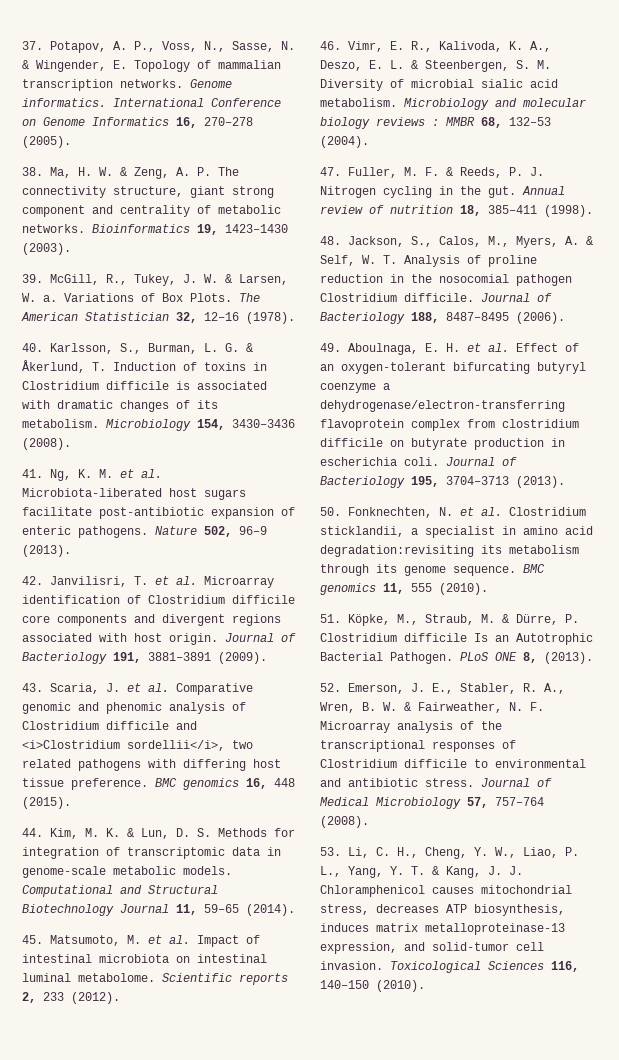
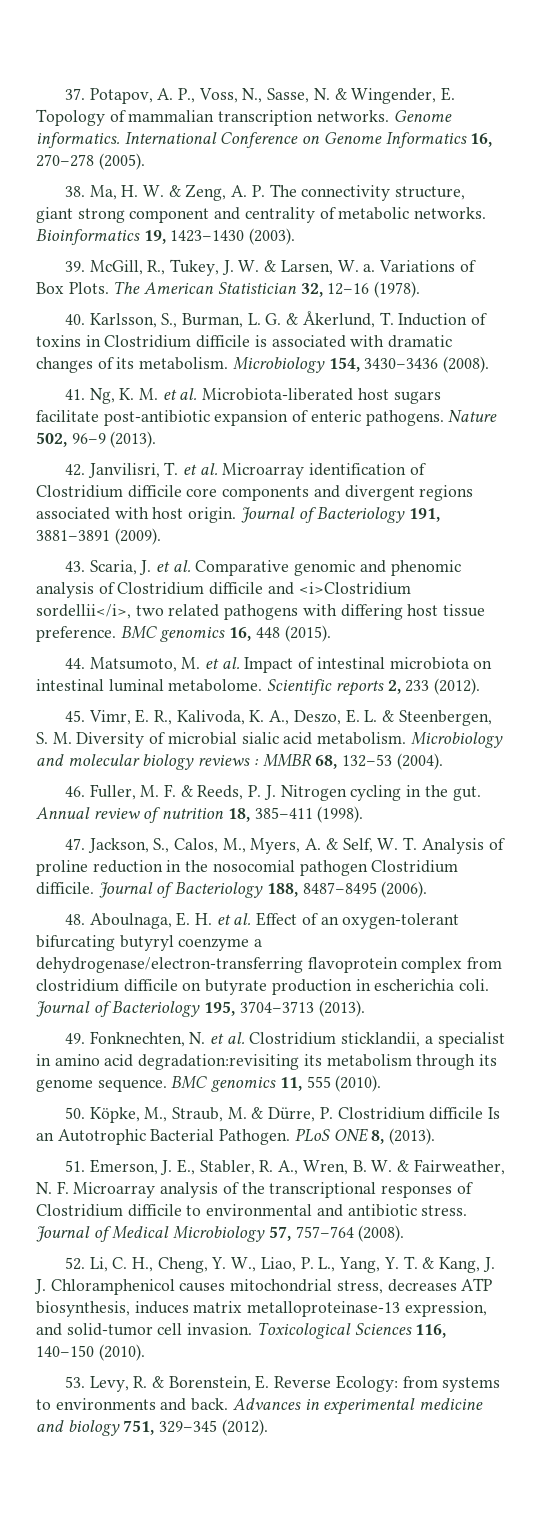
- 44. Kim, M. K. & Lun, D. S. Methods for integration of transcriptomic data in genome-scale metabolic models. Computational and Structural Biotechnology Journal 11, 59–65 (2014).
- 45. Matsumoto, M. et al. Impact of intestinal microbiota on intestinal luminal metabolome.
+ 44. Matsumoto, M. et al. Impact of intestinal microbiota on intestinal luminal metabolome.
- 46. Vimr, E. R., Kalivoda, K. A., Deszo, E. L. & Steenbergen, S. M. Diversity of microbial sialic acid metabolism.
+ 45. Vimr, E. R., Kalivoda, K. A., Deszo, E. L. & Steenbergen, S. M. Diversity of microbial sialic acid metabolism.
- 47. Fuller, M. F. & Reeds, P. J. Nitrogen cycling in the gut.
+ 46. Fuller, M. F. & Reeds, P. J. Nitrogen cycling in the gut.
- 48. Jackson, S., Calos, M., Myers, A. & Self, W. T. Analysis of proline reduction in the nosocomial pathogen Clostridium difficile.
+ 47. Jackson, S., Calos, M., Myers, A. & Self, W. T. Analysis of proline reduction in the nosocomial pathogen Clostridium difficile.
- 49. Aboulnaga, E. H. et al. Effect of an oxygen-tolerant bifurcating butyryl coenzyme a dehydrogenase/electron-transferring flavoprotein complex from clostridium difficile on butyrate production in escherichia coli.
+ 48. Aboulnaga, E. H. et al. Effect of an oxygen-tolerant bifurcating butyryl coenzyme a dehydrogenase/electron-transferring flavoprotein complex from clostridium difficile on butyrate production in escherichia coli.
- 50. Fonknechten, N. et al. Clostridium sticklandii, a specialist in amino acid degradation:revisiting its metabolism through its genome sequence.
+ 49. Fonknechten, N. et al. Clostridium sticklandii, a specialist in amino acid degradation:revisiting its metabolism through its genome sequence.
- 51. Köpke, M., Straub, M. & Dürre, P. Clostridium difficile Is an Autotrophic Bacterial Pathogen.
+ 50. Köpke, M., Straub, M. & Dürre, P. Clostridium difficile Is an Autotrophic Bacterial Pathogen.
- 52. Emerson, J. E., Stabler, R. A., Wren, B. W. & Fairweather, N. F. Microarray analysis of the transcriptional responses of Clostridium difficile to environmental and antibiotic stress.
+ 51. Emerson, J. E., Stabler, R. A., Wren, B. W. & Fairweather, N. F. Microarray analysis of the transcriptional responses of Clostridium difficile to environmental and antibiotic stress.
- 53. Li, C. H., Cheng, Y. W., Liao, P. L., Yang, Y. T. & Kang, J. J. Chloramphenicol causes mitochondrial stress, decreases ATP biosynthesis, induces matrix metalloproteinase-13 expression, and solid-tumor cell invasion.
+ 52. Li, C. H., Cheng, Y. W., Liao, P. L., Yang, Y. T. & Kang, J. J. Chloramphenicol causes mitochondrial stress, decreases ATP biosynthesis, induces matrix metalloproteinase-13 expression, and solid-tumor cell invasion.
+ 53. Levy, R. & Borenstein, E. Reverse Ecology: from systems to environments and back. Advances in experimental medicine and biology 751, 329–345 (2012).

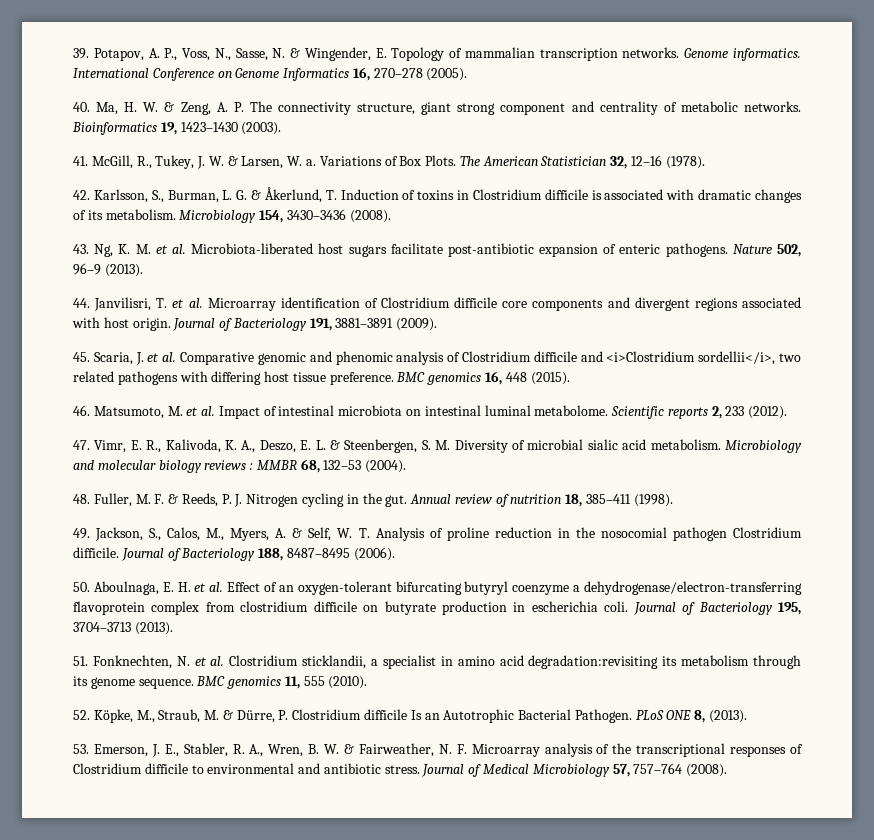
- 37. Potapov, A. P., Voss, N., Sasse, N. & Wingender, E. Topology of mammalian transcription networks.
+ 39. Potapov, A. P., Voss, N., Sasse, N. & Wingender, E. Topology of mammalian transcription networks.
- 38. Ma, H. W. & Zeng, A. P. The connectivity structure, giant strong component and centrality of metabolic networks.
+ 40. Ma, H. W. & Zeng, A. P. The connectivity structure, giant strong component and centrality of metabolic networks.
- 39. McGill, R., Tukey, J. W. & Larsen, W. a.
+ 41. McGill, R., Tukey, J. W. & Larsen, W. a.
- 40. Karlsson, S., Burman, L. G. & Åkerlund, T. Induction of toxins in Clostridium difficile is associated with dramatic changes of its metabolism.
+ 42. Karlsson, S., Burman, L. G. & Åkerlund, T. Induction of toxins in Clostridium difficile is associated with dramatic changes of its metabolism.
- 41. Ng, K. M. et al. Microbiota-liberated host sugars facilitate post-antibiotic expansion of enteric pathogens.
+ 43. Ng, K. M. et al. Microbiota-liberated host sugars facilitate post-antibiotic expansion of enteric pathogens.
- 42. Janvilisri, T. et al. Microarray identification of Clostridium difficile core components and divergent regions associated with host origin.
+ 44. Janvilisri, T. et al. Microarray identification of Clostridium difficile core components and divergent regions associated with host origin.
- 43. Scaria, J. et al. Comparative genomic and phenomic analysis of Clostridium difficile and <i>Clostridium sordellii</i>, two related pathogens with differing host tissue preference.
+ 45. Scaria, J. et al. Comparative genomic and phenomic analysis of Clostridium difficile and <i>Clostridium sordellii</i>, two related pathogens with differing host tissue preference.
- 44. Matsumoto, M. et al. Impact of intestinal microbiota on intestinal luminal metabolome.
+ 46. Matsumoto, M. et al. Impact of intestinal microbiota on intestinal luminal metabolome.
- 45. Vimr, E. R., Kalivoda, K. A., Deszo, E. L. & Steenbergen, S. M. Diversity of microbial sialic acid metabolism.
+ 47. Vimr, E. R., Kalivoda, K. A., Deszo, E. L. & Steenbergen, S. M. Diversity of microbial sialic acid metabolism.
- 46. Fuller, M. F. & Reeds, P. J. Nitrogen cycling in the gut.
+ 48. Fuller, M. F. & Reeds, P. J. Nitrogen cycling in the gut.
- 47. Jackson, S., Calos, M., Myers, A. & Self, W. T. Analysis of proline reduction in the nosocomial pathogen Clostridium difficile.
+ 49. Jackson, S., Calos, M., Myers, A. & Self, W. T. Analysis of proline reduction in the nosocomial pathogen Clostridium difficile.
- 48. Aboulnaga, E. H. et al. Effect of an oxygen-tolerant bifurcating butyryl coenzyme a dehydrogenase/electron-transferring flavoprotein complex from clostridium difficile on butyrate production in escherichia coli.
+ 50. Aboulnaga, E. H. et al. Effect of an oxygen-tolerant bifurcating butyryl coenzyme a dehydrogenase/electron-transferring flavoprotein complex from clostridium difficile on butyrate production in escherichia coli.
- 49. Fonknechten, N. et al. Clostridium sticklandii, a specialist in amino acid degradation:revisiting its metabolism through its genome sequence.
+ 51. Fonknechten, N. et al. Clostridium sticklandii, a specialist in amino acid degradation:revisiting its metabolism through its genome sequence.
- 50. Köpke, M., Straub, M. & Dürre, P. Clostridium difficile Is an Autotrophic Bacterial Pathogen.
+ 52. Köpke, M., Straub, M. & Dürre, P. Clostridium difficile Is an Autotrophic Bacterial Pathogen.
- 51. Emerson, J. E., Stabler, R. A., Wren, B. W. & Fairweather, N. F. Microarray analysis of the transcriptional responses of Clostridium difficile to environmental and antibiotic stress.
+ 53. Emerson, J. E., Stabler, R. A., Wren, B. W. & Fairweather, N. F. Microarray analysis of the transcriptional responses of Clostridium difficile to environmental and antibiotic stress.
- 52. Li, C. H., Cheng, Y. W., Liao, P. L., Yang, Y. T. & Kang, J. J. Chloramphenicol causes mitochondrial stress, decreases ATP biosynthesis, induces matrix metalloproteinase-13 expression, and solid-tumor cell invasion. Toxicological Sciences 116, 140–150 (2010).
- 53. Levy, R. & Borenstein, E. Reverse Ecology: from systems to environments and back. Advances in experimental medicine and biology 751, 329–345 (2012).

